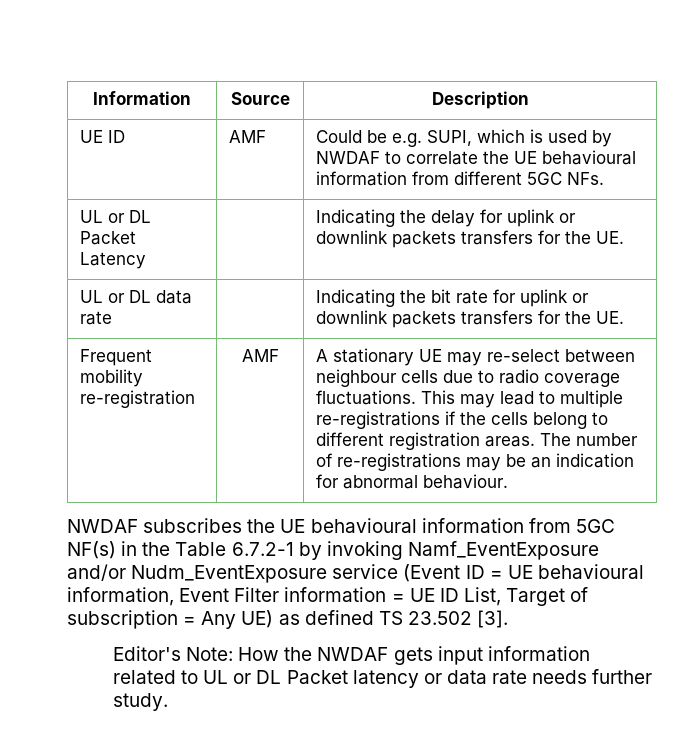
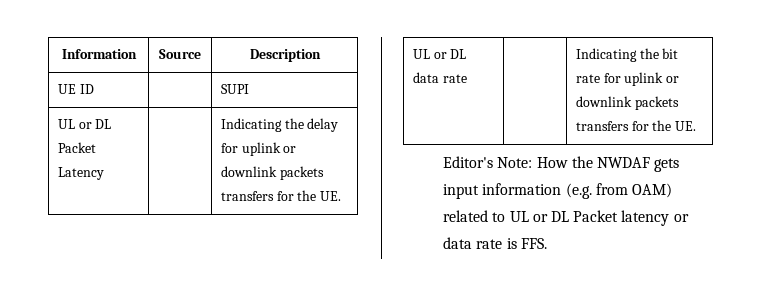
- UE ID | AMF | Could be e.g. SUPI, which is used by NWDAF to correlate the UE behavioural information from different 5GC NFs.
+ UE ID | | SUPI
- Frequent mobility re-registration | AMF | A stationary UE may re-select between neighbour cells due to radio coverage fluctuations. This may lead to multiple re-registrations if the cells belong to different registration areas. The number of re-registrations may be an indication for abnormal behaviour.
- NWDAF subscribes the UE behavioural information from 5GC NF(s) in the Table 6.7.2-1 by invoking Namf_EventExposure and/or Nudm_EventExposure service (Event ID = UE behavioural information, Event Filter information = UE ID List, Target of subscription = Any UE) as defined TS 23.502 [3].
- Editor's Note: How the NWDAF gets input information related to UL or DL Packet latency or data rate needs further study.
+ Editor's Note: How the NWDAF gets input information (e.g. from OAM) related to UL or DL Packet latency or data rate is FFS.

